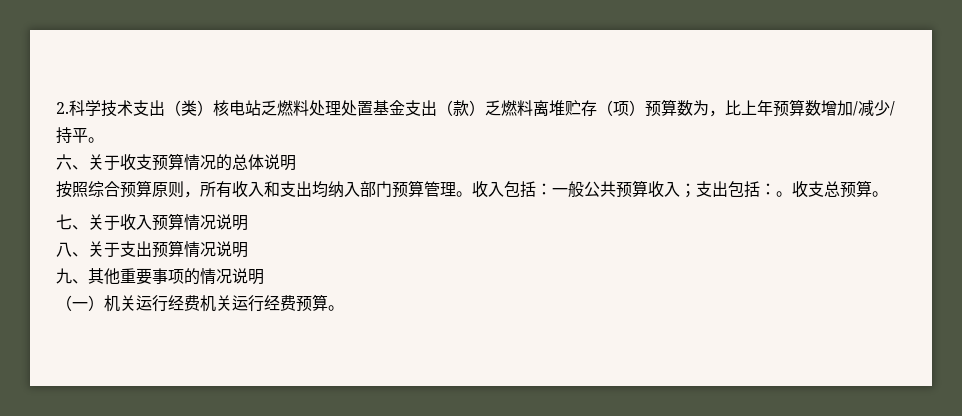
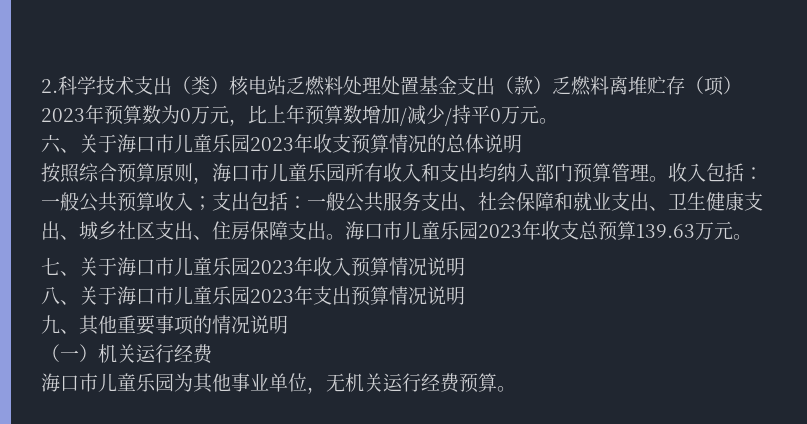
- 2.科学技术支出（类）核电站乏燃料处理处置基金支出（款）乏燃料离堆贮存（项）预算数为，比上年预算数增加/减少/持平。
+ 2.科学技术支出（类）核电站乏燃料处理处置基金支出（款）乏燃料离堆贮存（项）2023年预算数为0万元，比上年预算数增加/减少/持平0万元。
- 六、关于收支预算情况的总体说明
+ 六、关于海口市儿童乐园2023年收支预算情况的总体说明
- 按照综合预算原则，所有收入和支出均纳入部门预算管理。
+ 按照综合预算原则，海口市儿童乐园所有收入和支出均纳入部门预算管理。
- 收入包括：一般公共预算收入；支出包括：。收支总预算。
+ 收入包括：一般公共预算收入；支出包括：一般公共服务支出、社会保障和就业支出、卫生健康支出、城乡社区支出、住房保障支出。海口市儿童乐园2023年收支总预算139.63万元。
- 七、关于收入预算情况说明
+ 七、关于海口市儿童乐园2023年收入预算情况说明
- 八、关于支出预算情况说明
+ 八、关于海口市儿童乐园2023年支出预算情况说明
- （一）机关运行经费机关运行经费预算。
+ （一）机关运行经费
+ 海口市儿童乐园为其他事业单位，无机关运行经费预算。

